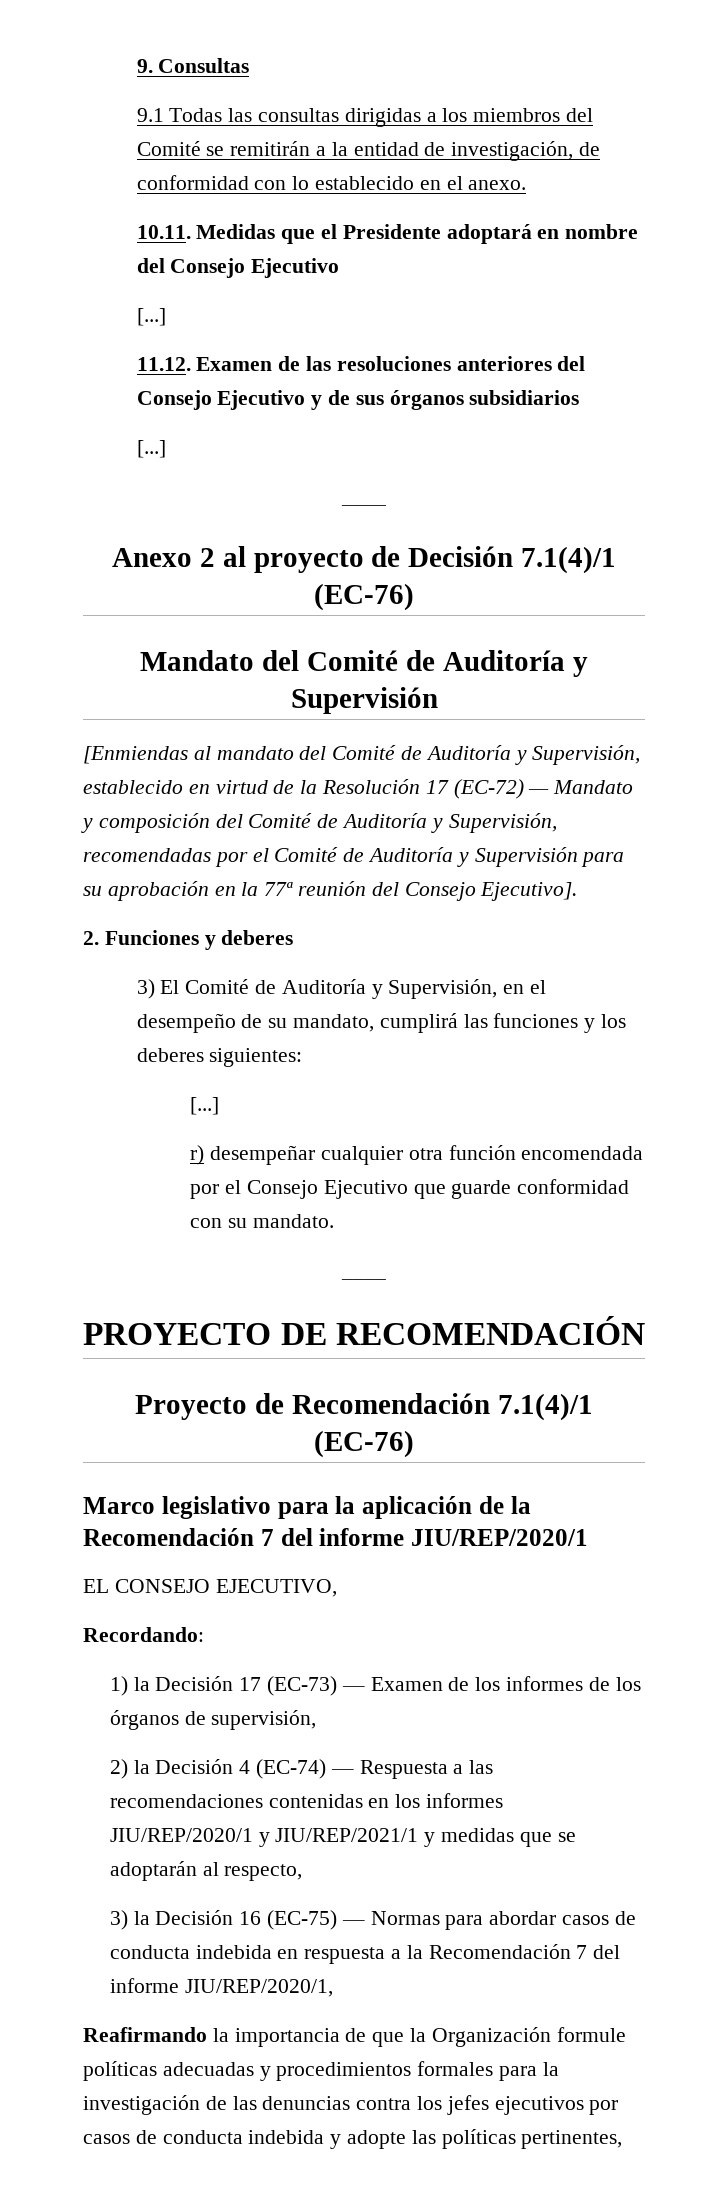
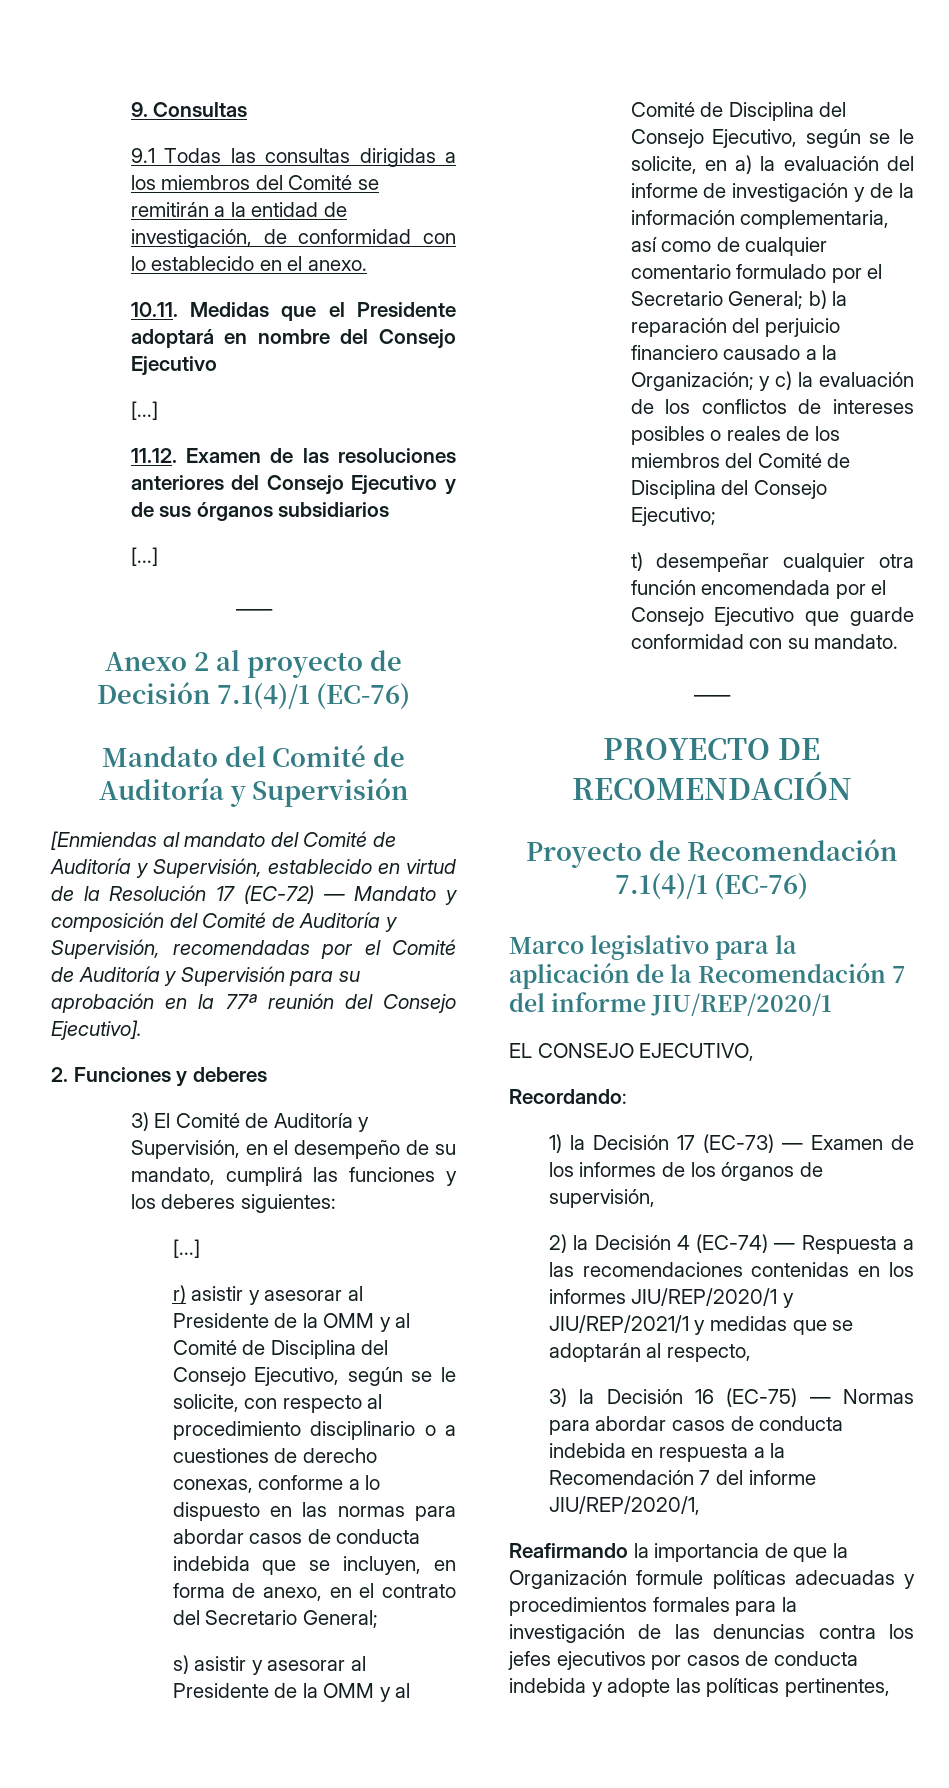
- r) desempeñar cualquier otra función encomendada por el Consejo Ejecutivo que guarde conformidad con su mandato.
+ r) asistir y asesorar al Presidente de la OMM y al Comité de Disciplina del Consejo Ejecutivo, según se le solicite, con respecto al procedimiento disciplinario o a cuestiones de derecho conexas, conforme a lo dispuesto en las normas para abordar casos de conducta indebida que se incluyen, en forma de anexo, en el contrato del Secretario General;
+ s) asistir y asesorar al Presidente de la OMM y al Comité de Disciplina del Consejo Ejecutivo, según se le solicite, en a) la evaluación del informe de investigación y de la información complementaria, así como de cualquier comentario formulado por el Secretario General; b) la reparación del perjuicio financiero causado a la Organización; y c) la evaluación de los conflictos de intereses posibles o reales de los miembros del Comité de Disciplina del Consejo Ejecutivo;
+ t) desempeñar cualquier otra función encomendada por el Consejo Ejecutivo que guarde conformidad con su mandato.

